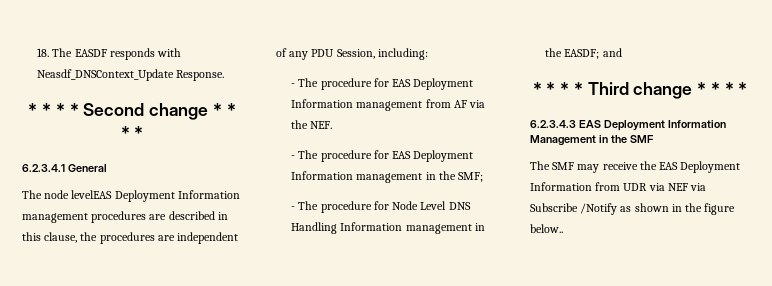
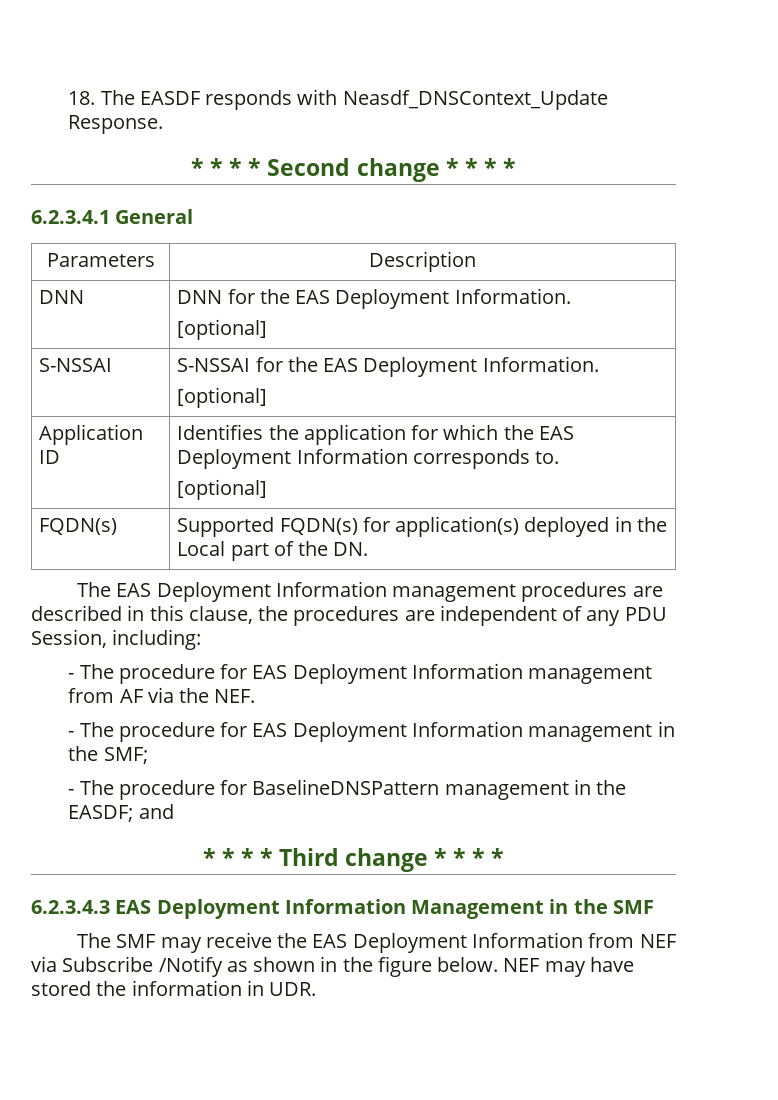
- The node levelEAS Deployment Information management procedures are described in this clause, the procedures are independent of any PDU Session, including:
+ Parameters | Description
+ DNN | DNN for the EAS Deployment Information.
+ [optional]
+ S-NSSAI | S-NSSAI for the EAS Deployment Information.
+ [optional]
+ Application ID | Identifies the application for which the EAS Deployment Information corresponds to.
+ [optional]
+ FQDN(s) | Supported FQDN(s) for application(s) deployed in the Local part of the DN.
+ The EAS Deployment Information management procedures are described in this clause, the procedures are independent of any PDU Session, including:
- - The procedure for Node Level DNS Handling Information management in the EASDF; and
+ - The procedure for BaselineDNSPattern management in the EASDF; and
- The SMF may receive the EAS Deployment Information from UDR via NEF via Subscribe /Notify as shown in the figure below..
+ The SMF may receive the EAS Deployment Information from NEF via Subscribe /Notify as shown in the figure below. NEF may have stored the information in UDR.

